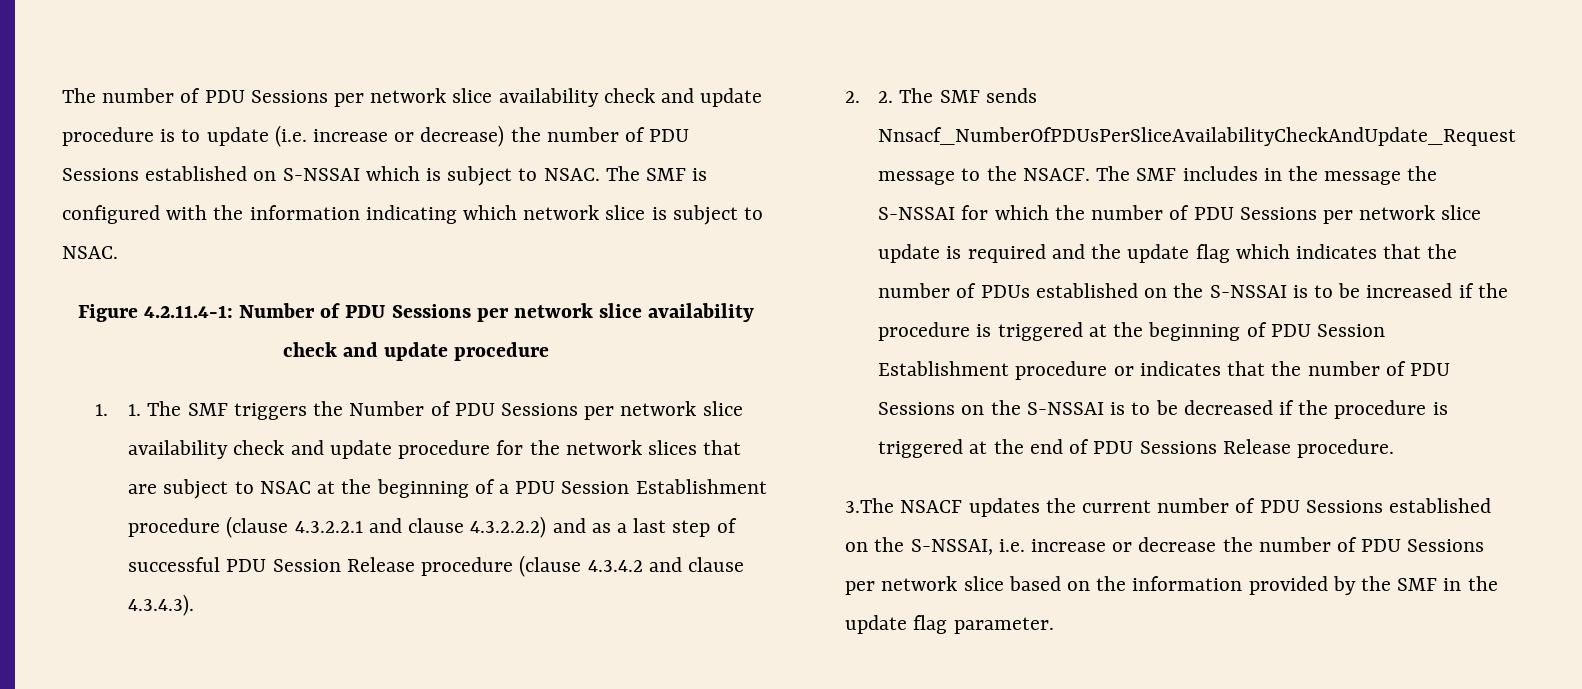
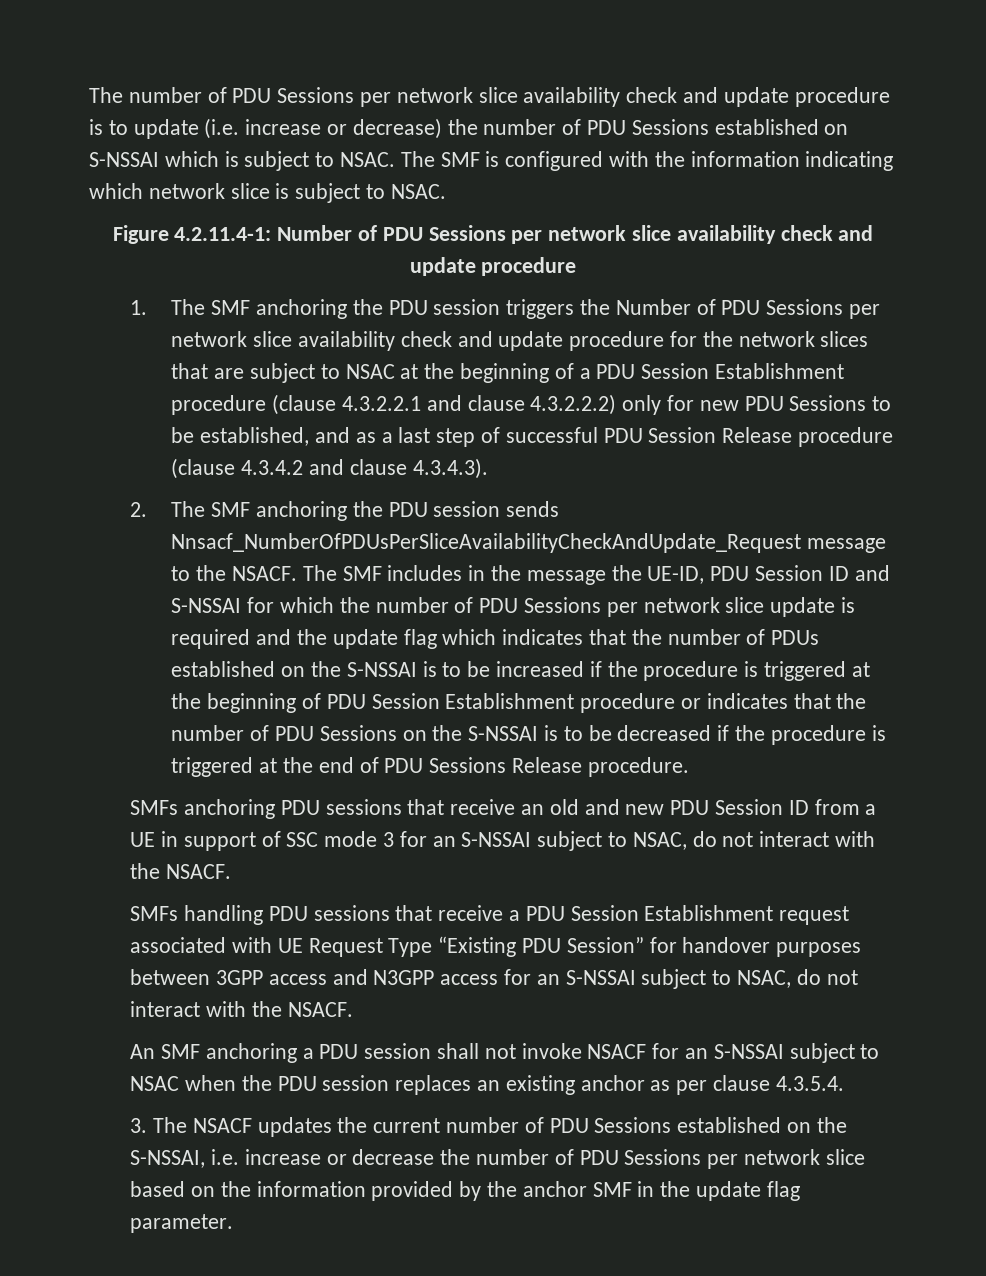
- 1. 1. The SMF triggers the Number of PDU Sessions per network slice availability check and update procedure for the network slices that are subject to NSAC at the beginning of a PDU Session Establishment procedure (clause 4.3.2.2.1 and clause 4.3.2.2.2) and as a last step of successful PDU Session Release procedure (clause 4.3.4.2 and clause 4.3.4.3).
+ 1. The SMF anchoring the PDU session triggers the Number of PDU Sessions per network slice availability check and update procedure for the network slices that are subject to NSAC at the beginning of a PDU Session Establishment procedure (clause 4.3.2.2.1 and clause 4.3.2.2.2) only for new PDU Sessions to be established, and as a last step of successful PDU Session Release procedure (clause 4.3.4.2 and clause 4.3.4.3).
- 2. 2. The SMF sends Nnsacf_NumberOfPDUsPerSliceAvailabilityCheckAndUpdate_Request message to the NSACF.
+ 2. The SMF anchoring the PDU session sends Nnsacf_NumberOfPDUsPerSliceAvailabilityCheckAndUpdate_Request message to the NSACF.
- The SMF includes in the message the S-NSSAI for which the number of PDU Sessions per network slice update is required and the update flag which indicates that the number of PDUs established on the S-NSSAI is to be increased if the procedure is triggered at the beginning of PDU Session Establishment procedure or indicates that the number of PDU Sessions on the S-NSSAI is to be decreased if the procedure is triggered at the end of PDU Sessions Release procedure.
+ The SMF includes in the message the UE-ID, PDU Session ID and S-NSSAI for which the number of PDU Sessions per network slice update is required and the update flag which indicates that the number of PDUs established on the S-NSSAI is to be increased if the procedure is triggered at the beginning of PDU Session Establishment procedure or indicates that the number of PDU Sessions on the S-NSSAI is to be decreased if the procedure is triggered at the end of PDU Sessions Release procedure.
- 3.The NSACF updates the current number of PDU Sessions established on the S-NSSAI, i.e. increase or decrease the number of PDU Sessions per network slice based on the information provided by the SMF in the update flag parameter.
+ SMFs anchoring PDU sessions that receive an old and new PDU Session ID from a UE in support of SSC mode 3 for an S-NSSAI subject to NSAC, do not interact with the NSACF.
+ SMFs handling PDU sessions that receive a PDU Session Establishment request associated with UE Request Type “Existing PDU Session” for handover purposes between 3GPP access and N3GPP access for an S-NSSAI subject to NSAC, do not interact with the NSACF.
+ An SMF anchoring a PDU session shall not invoke NSACF for an S-NSSAI subject to NSAC when the PDU session replaces an existing anchor as per clause 4.3.5.4.
+ 3. The NSACF updates the current number of PDU Sessions established on the S-NSSAI, i.e. increase or decrease the number of PDU Sessions per network slice based on the information provided by the anchor SMF in the update flag parameter.

